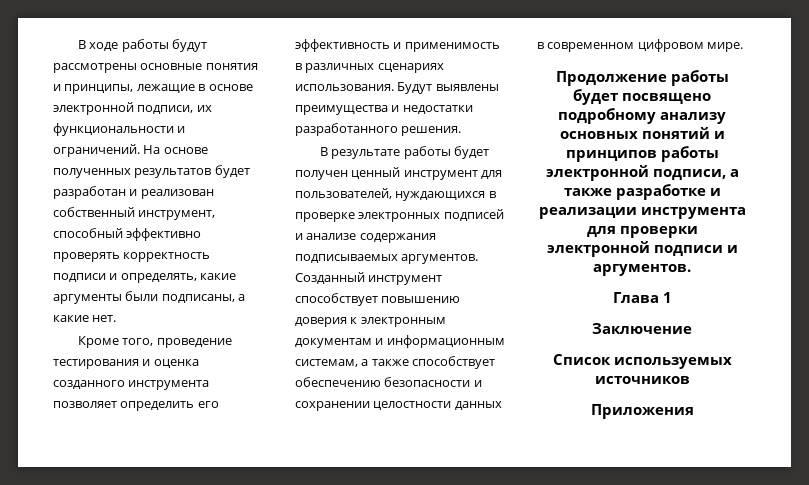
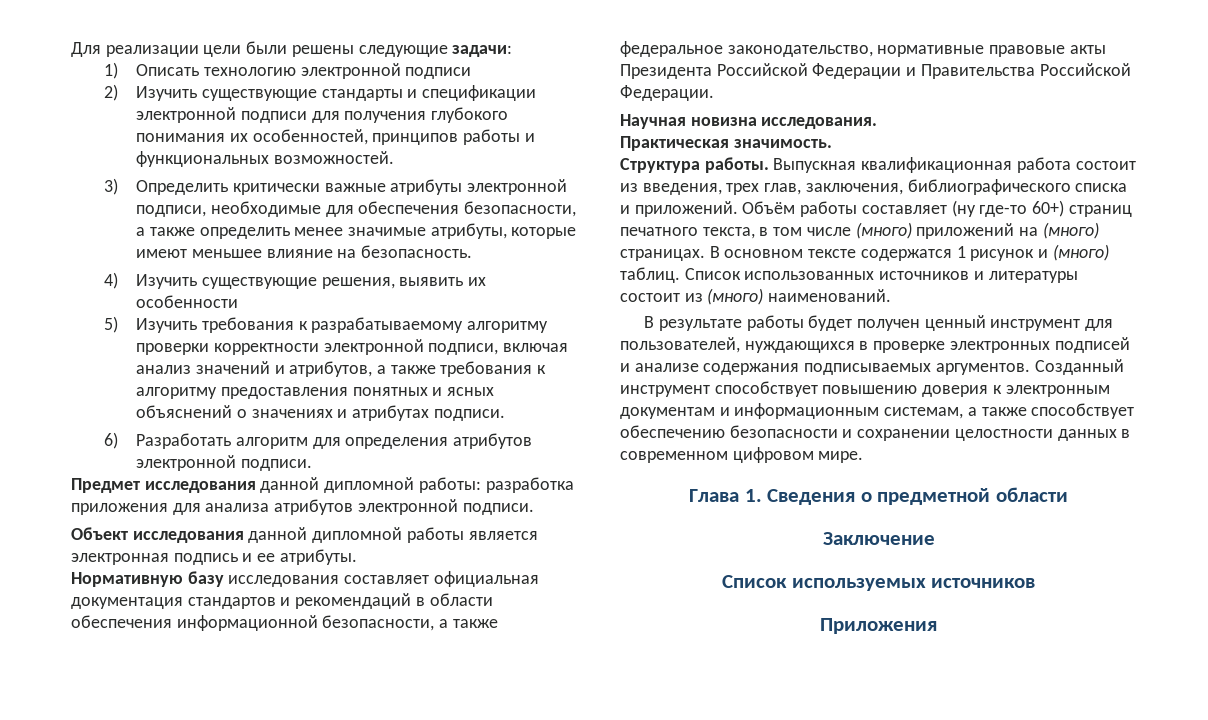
- В ходе работы будут рассмотрены основные понятия и принципы, лежащие в основе электронной подписи, их функциональности и ограничений. На основе полученных результатов будет разработан и реализован собственный инструмент, способный эффективно проверять корректность подписи и определять, какие аргументы были подписаны, а какие нет.
- Кроме того, проведение тестирования и оценка созданного инструмента позволяет определить его эффективность и применимость в различных сценариях использования. Будут выявлены преимущества и недостатки разработанного решения.
+ Для реализации цели были решены следующие задачи:
+ 1) Описать технологию электронной подписи
+ 2) Изучить существующие стандарты и спецификации электронной подписи для получения глубокого понимания их особенностей, принципов работы и функциональных возможностей.
+ 3) Определить критически важные атрибуты электронной подписи, необходимые для обеспечения безопасности, а также определить менее значимые атрибуты, которые имеют меньшее влияние на безопасность.
+ 4) Изучить существующие решения, выявить их особенности
+ 5) Изучить требования к разрабатываемому алгоритму проверки корректности электронной подписи, включая анализ значений и атрибутов, а также требования к алгоритму предоставления понятных и ясных объяснений о значениях и атрибутах подписи.
+ 6) Разработать алгоритм для определения атрибутов электронной подписи.
+ Предмет исследования данной дипломной работы: разработка приложения для анализа атрибутов электронной подписи.
+ Объект исследования данной дипломной работы является электронная подпись и ее атрибуты.
+ Нормативную базу исследования составляет официальная документация стандартов и рекомендаций в области обеспечения информационной безопасности, а также федеральное законодательство, нормативные правовые акты Президента Российской Федерации и Правительства Российской Федерации.
+ Научная новизна исследования.
+ Практическая значимость.
+ Структура работы. Выпускная квалификационная работа состоит из введения, трех глав, заключения, библиографического списка и приложений. Объём работы составляет (ну где-то 60+) страниц печатного текста, в том числе (много) приложений на (много) страницах. В основном тексте содержатся 1 рисунок и (много) таблиц. Список использованных источников и литературы состоит из (много) наименований.
- Продолжение работы будет посвящено подробному анализу основных понятий и принципов работы электронной подписи, а также разработке и реализации инструмента для проверки электронной подписи и аргументов.
- Глава 1
+ Глава 1. Сведения о предметной области

